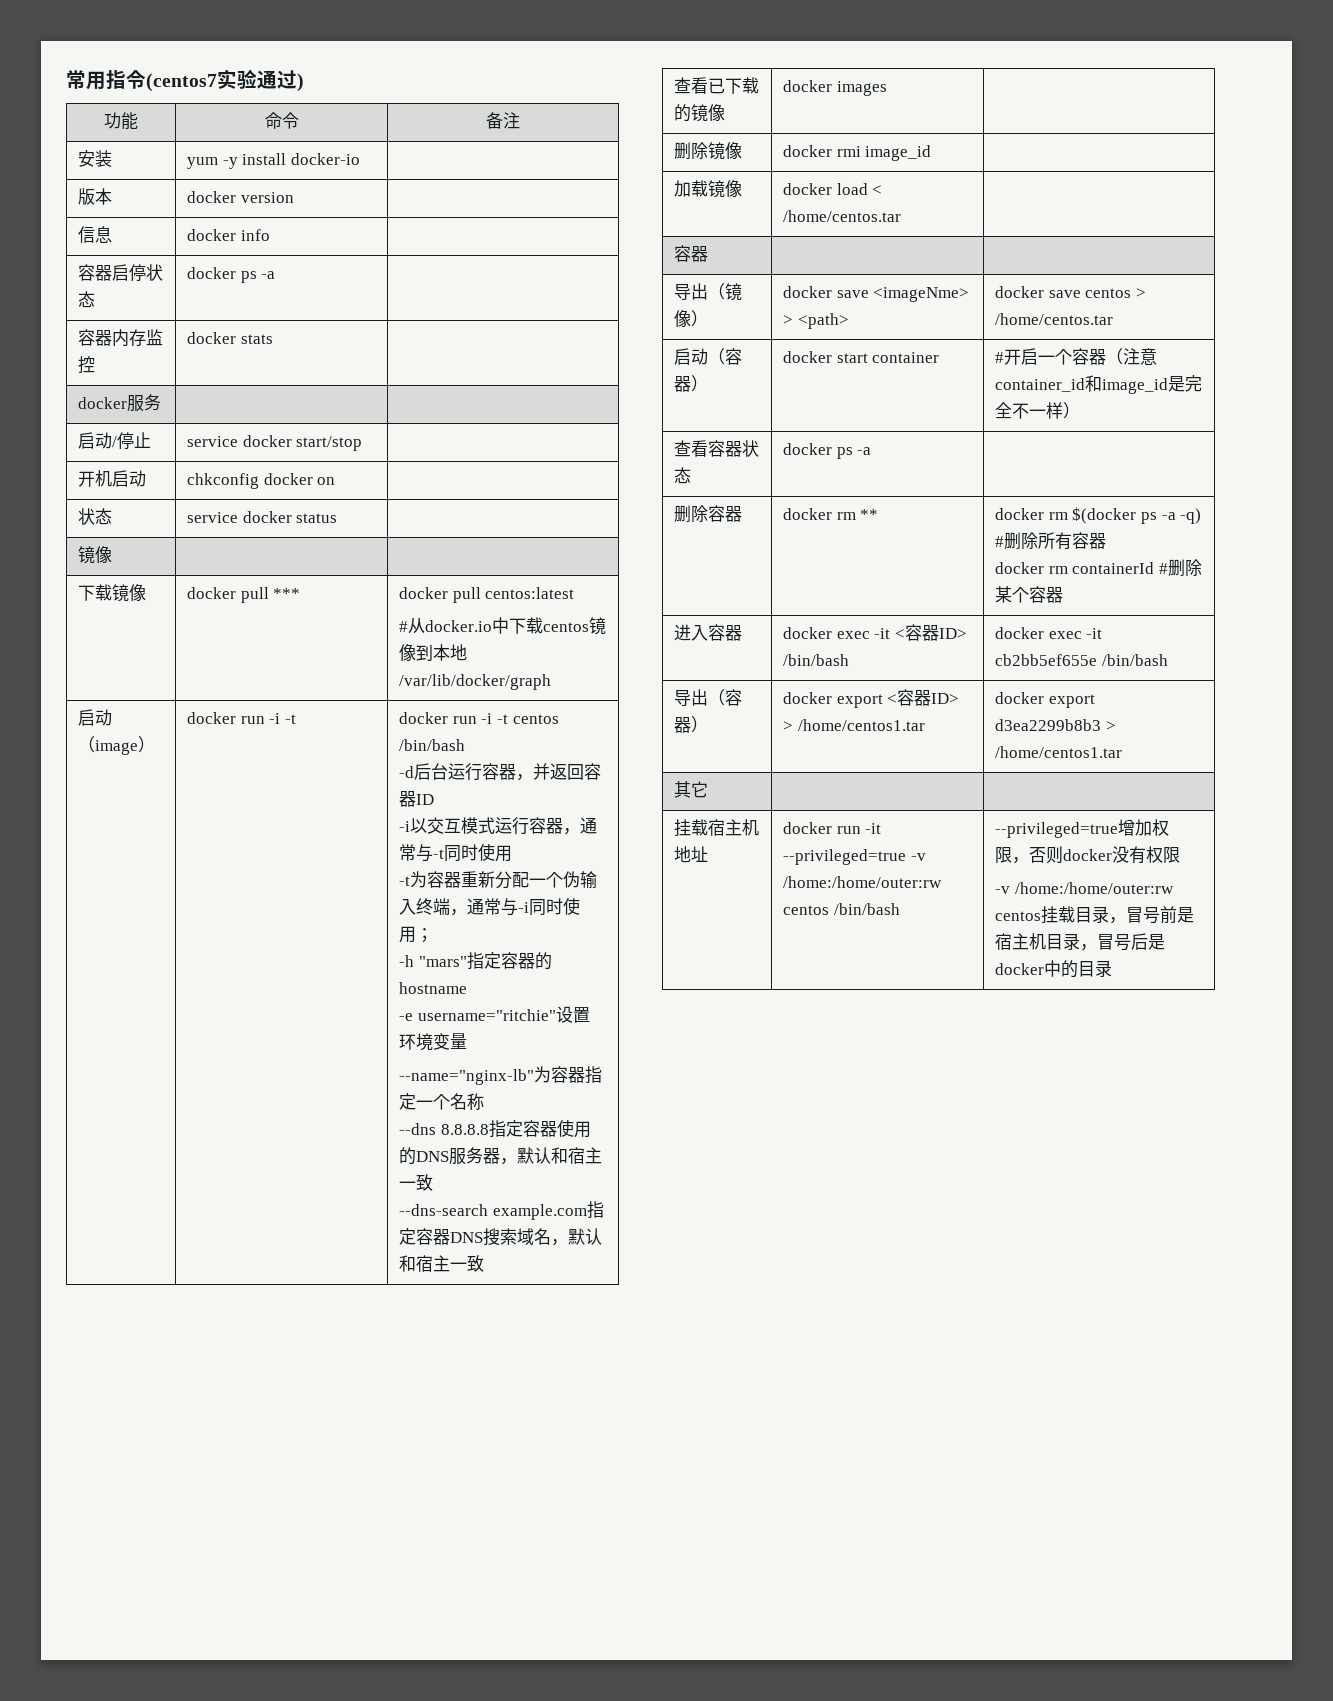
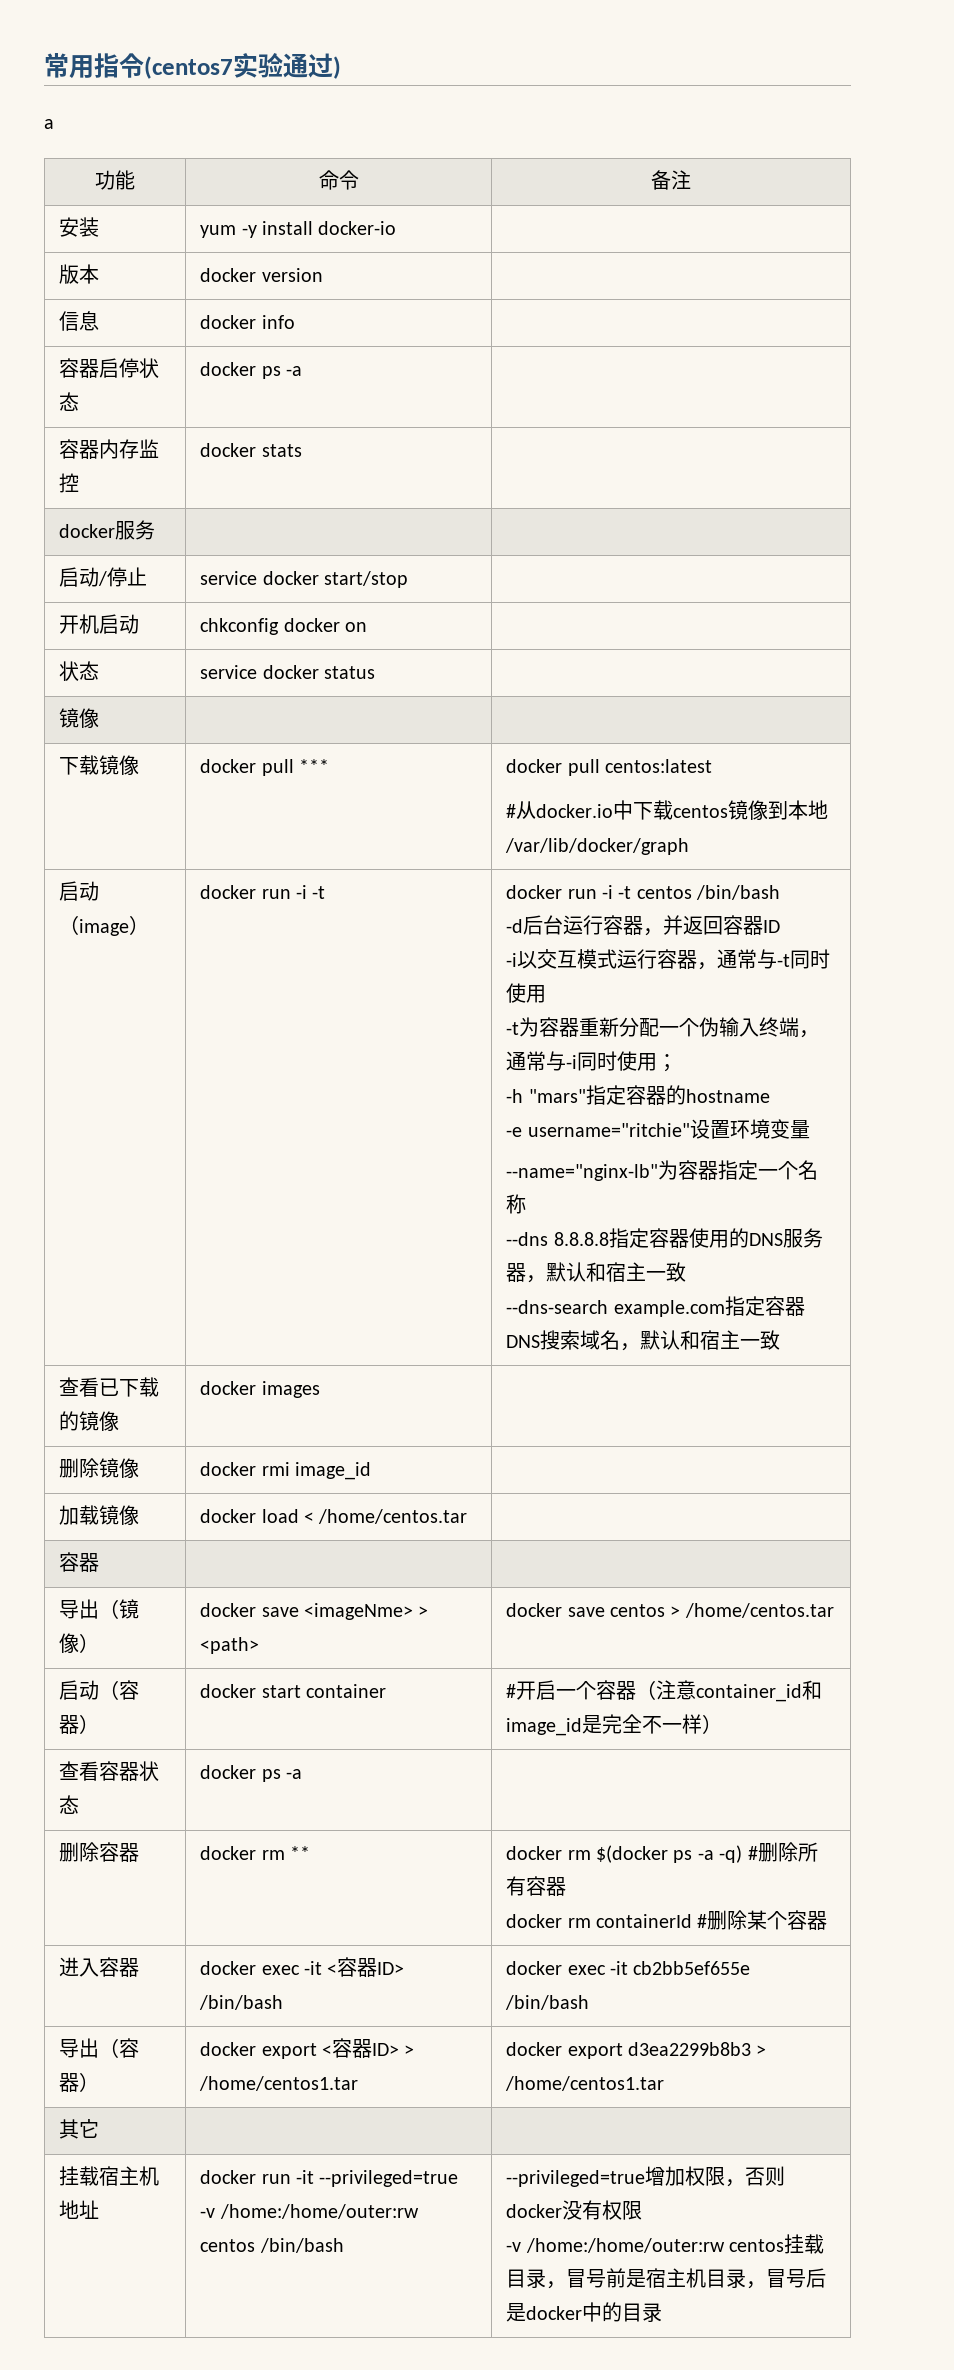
+ a

